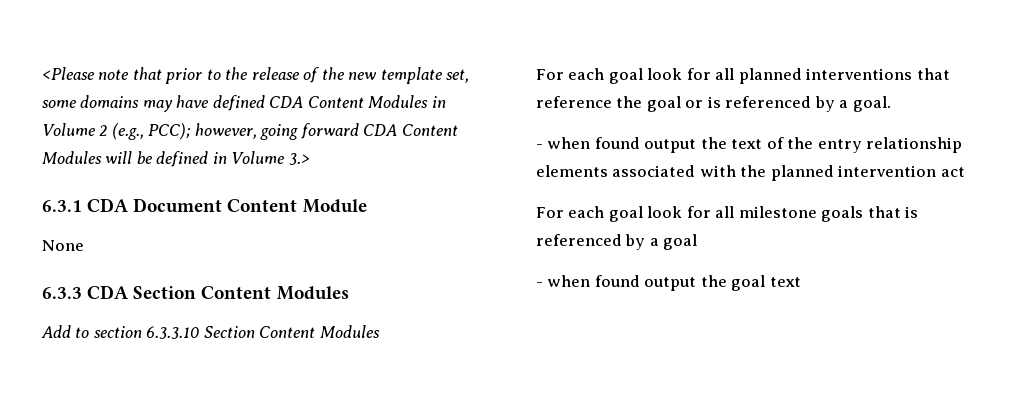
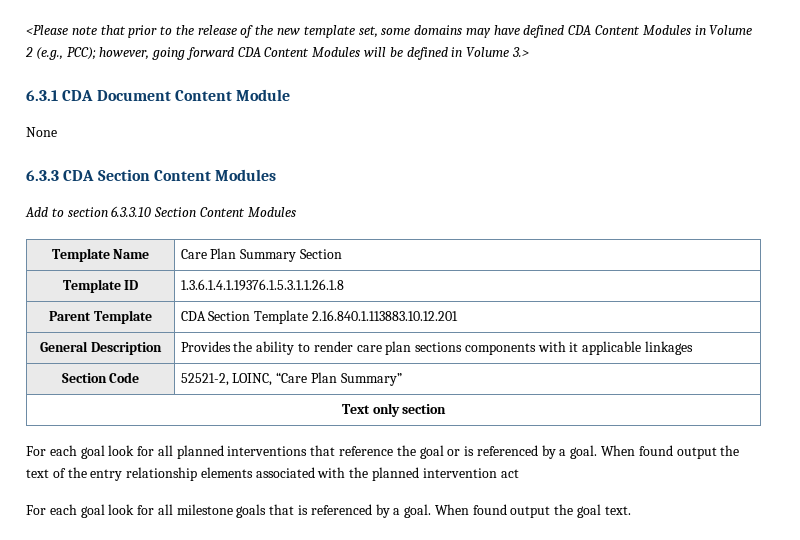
+ Template Name | Care Plan Summary Section
+ Template ID | 1.3.6.1.4.1.19376.1.5.3.1.1.26.1.8
+ Parent Template | CDA Section Template 2.16.840.1.113883.10.12.201
+ General Description | Provides the ability to render care plan sections components with it applicable linkages
+ Section Code | 52521-2, LOINC, “Care Plan Summary”
+ Text only section
- For each goal look for all planned interventions that reference the goal or is referenced by a goal.
- - when found output the text of the entry relationship elements associated with the planned intervention act
+ For each goal look for all planned interventions that reference the goal or is referenced by a goal. When found output the text of the entry relationship elements associated with the planned intervention act
- For each goal look for all milestone goals that is referenced by a goal
- - when found output the goal text
+ For each goal look for all milestone goals that is referenced by a goal. When found output the goal text.

